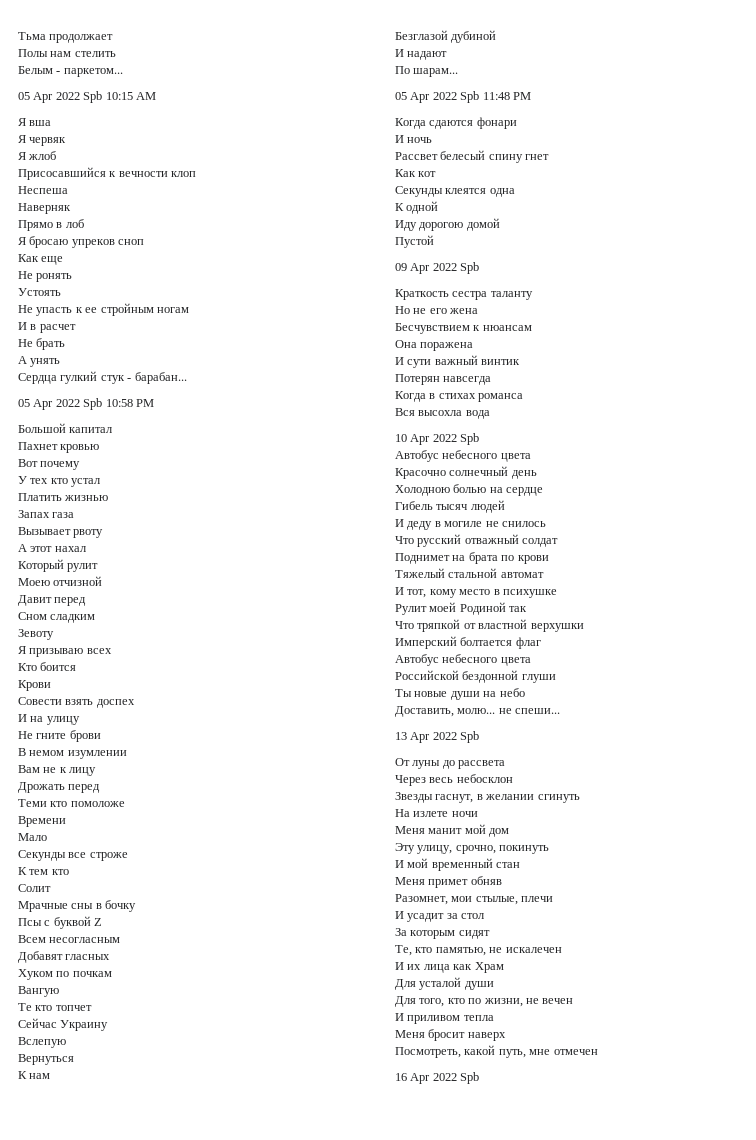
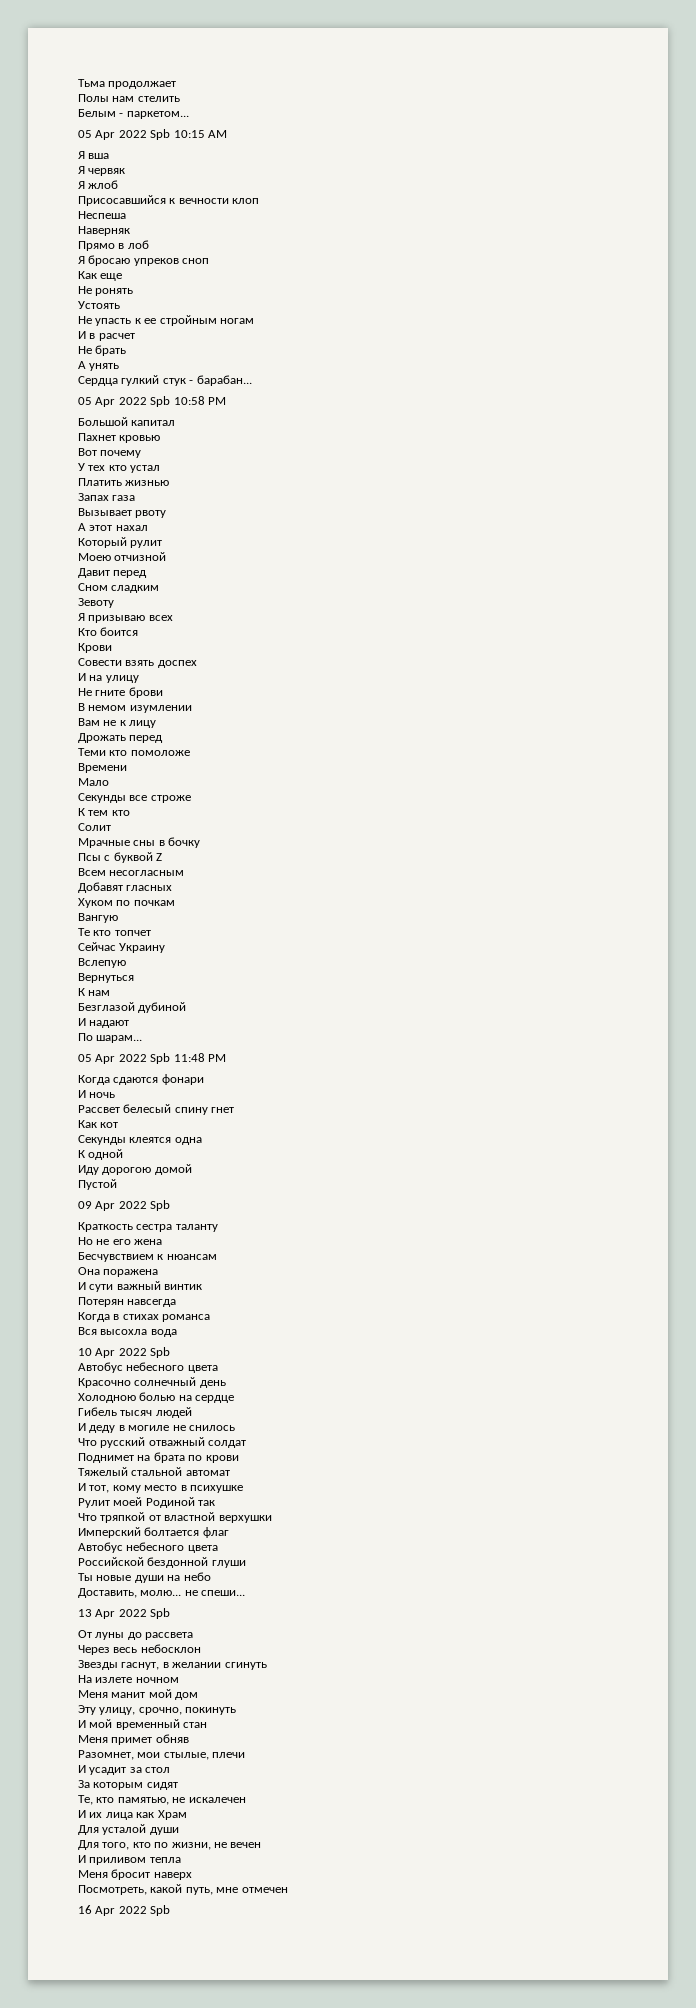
- На излете ночи
+ На излете ночном

